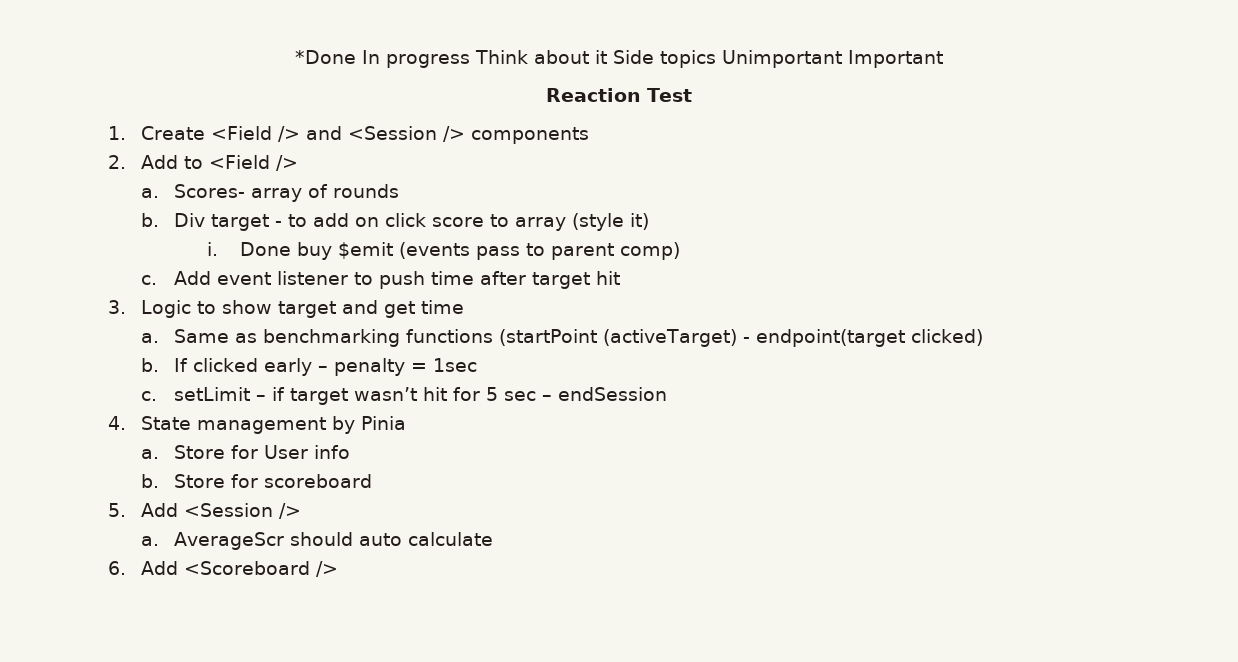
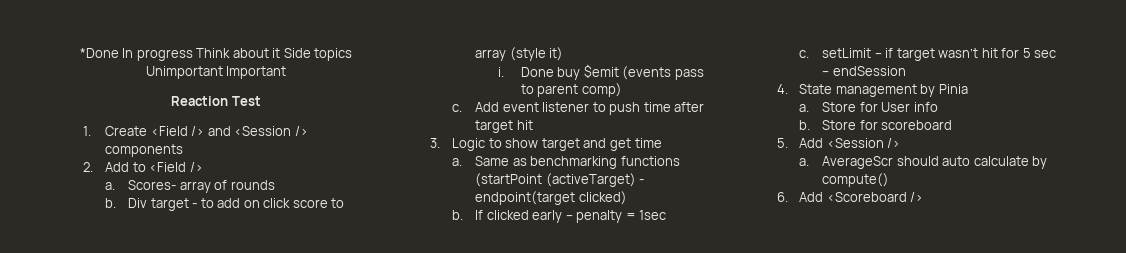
- AverageScr should auto calculate
+ AverageScr should auto calculate by compute()

